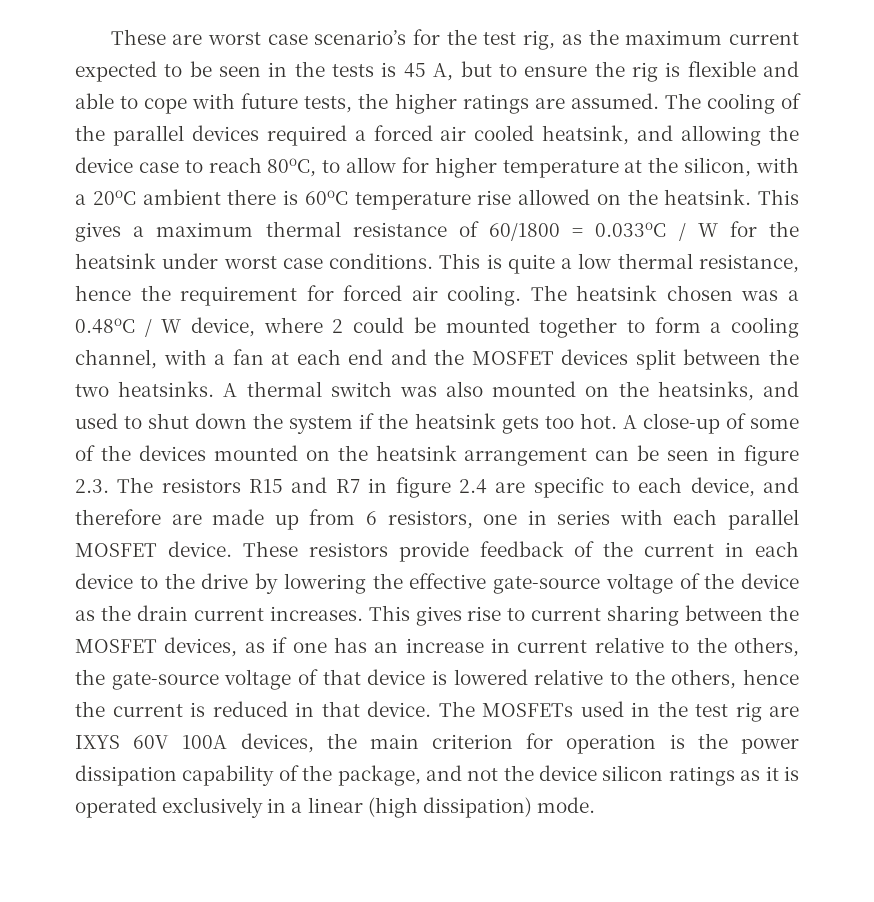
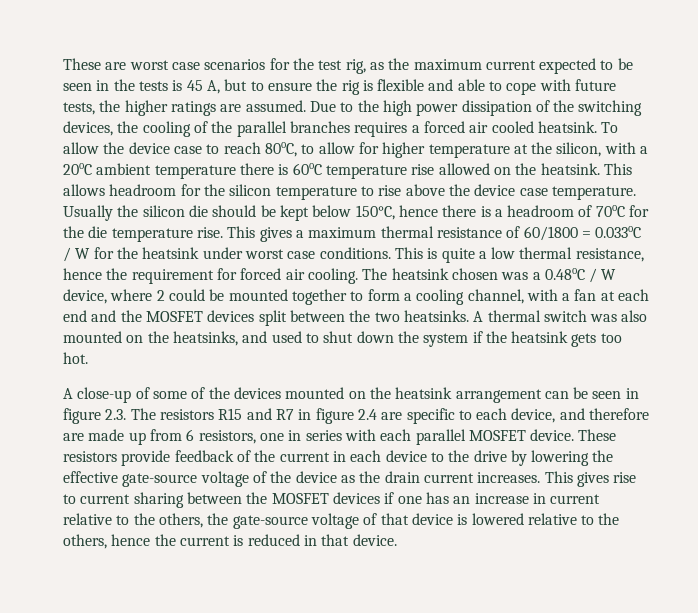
- These are worst case scenario’s for the test rig, as the maximum current expected to be seen in the tests is 45 A, but to ensure the rig is flexible and able to cope with future tests, the higher ratings are assumed.
+ These are worst case scenarios for the test rig, as the maximum current expected to be seen in the tests is 45 A, but to ensure the rig is flexible and able to cope with future tests, the higher ratings are assumed.
- The cooling of the parallel devices required a forced air cooled heatsink, and allowing the device case to reach 80oC, to allow for higher temperature at the silicon, with a 20oC ambient there is 60oC temperature rise allowed on the heatsink.
+ Due to the high power dissipation of the switching devices, the cooling of the parallel branches requires a forced air cooled heatsink. To allow the device case to reach 80oC, to allow for higher temperature at the silicon, with a 20oC ambient temperature there is 60oC temperature rise allowed on the heatsink.
- This gives a maximum thermal resistance of 60/1800 = 0.033oC / W for the heatsink under worst case conditions.
+ This allows headroom for the silicon temperature to rise above the device case temperature. Usually the silicon die should be kept below 150°C, hence there is a headroom of 70oC for the die temperature rise. This gives a maximum thermal resistance of 60/1800 = 0.033oC / W for the heatsink under worst case conditions.
- A thermal switch was also mounted on the heatsinks, and used to shut down the system if the heatsink gets too hot. A close-up of some of the devices mounted on the heatsink arrangement can be seen in figure 2.3. The resistors R15 and R7 in figure 2.4 are specific to each device, and therefore are made up from 6 resistors, one in series with each parallel MOSFET device.
+ A thermal switch was also mounted on the heatsinks, and used to shut down the system if the heatsink gets too hot.
+ A close-up of some of the devices mounted on the heatsink arrangement can be seen in figure 2.3. The resistors R15 and R7 in figure 2.4 are specific to each device, and therefore are made up from 6 resistors, one in series with each parallel MOSFET device.
- This gives rise to current sharing between the MOSFET devices, as if one has an increase in current relative to the others, the gate-source voltage of that device is lowered relative to the others, hence the current is reduced in that device. The MOSFETs used in the test rig are IXYS 60V 100A devices, the main criterion for operation is the power dissipation capability of the package, and not the device silicon ratings as it is operated exclusively in a linear (high dissipation) mode.
+ This gives rise to current sharing between the MOSFET devices if one has an increase in current relative to the others, the gate-source voltage of that device is lowered relative to the others, hence the current is reduced in that device.

